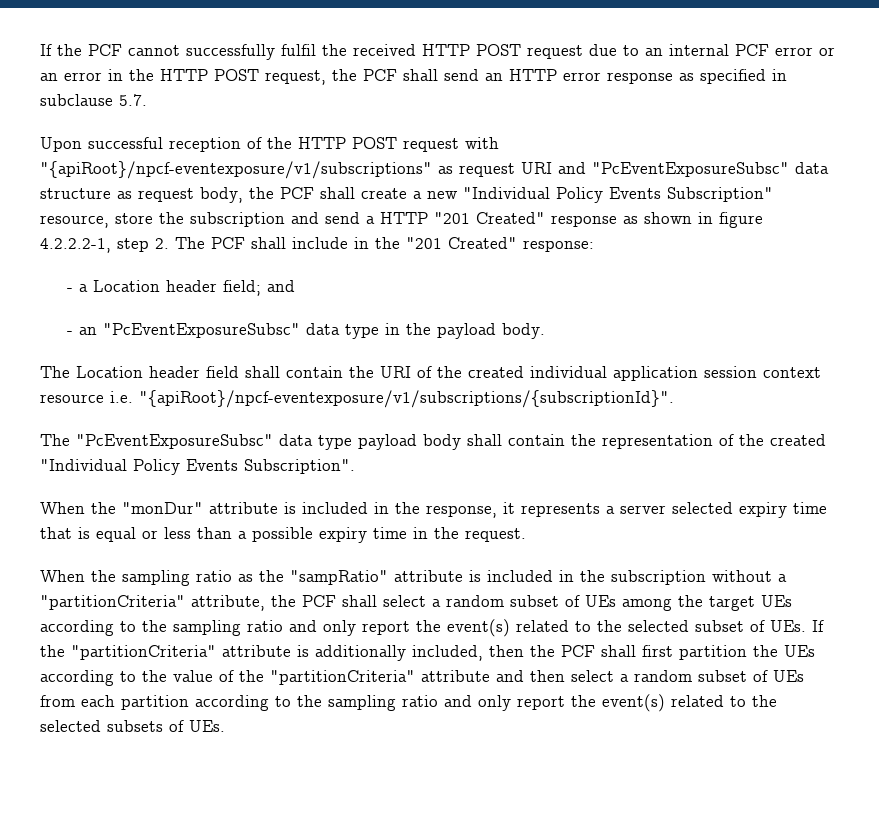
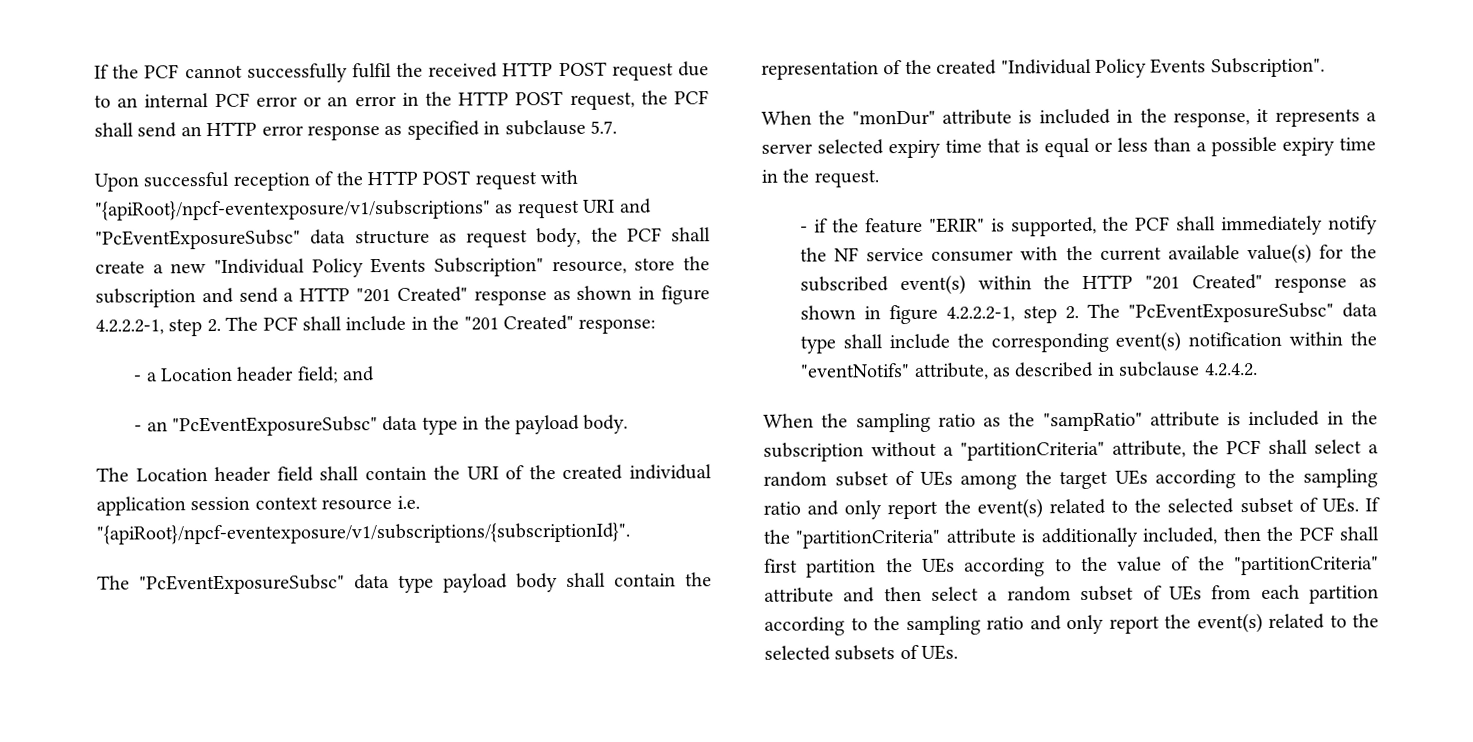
+ - if the feature "ERIR" is supported, the PCF shall immediately notify the NF service consumer with the current available value(s) for the subscribed event(s) within the HTTP "201 Created" response as shown in figure 4.2.2.2-1, step 2. The "PcEventExposureSubsc" data type shall include the corresponding event(s) notification within the "eventNotifs" attribute, as described in subclause 4.2.4.2.

